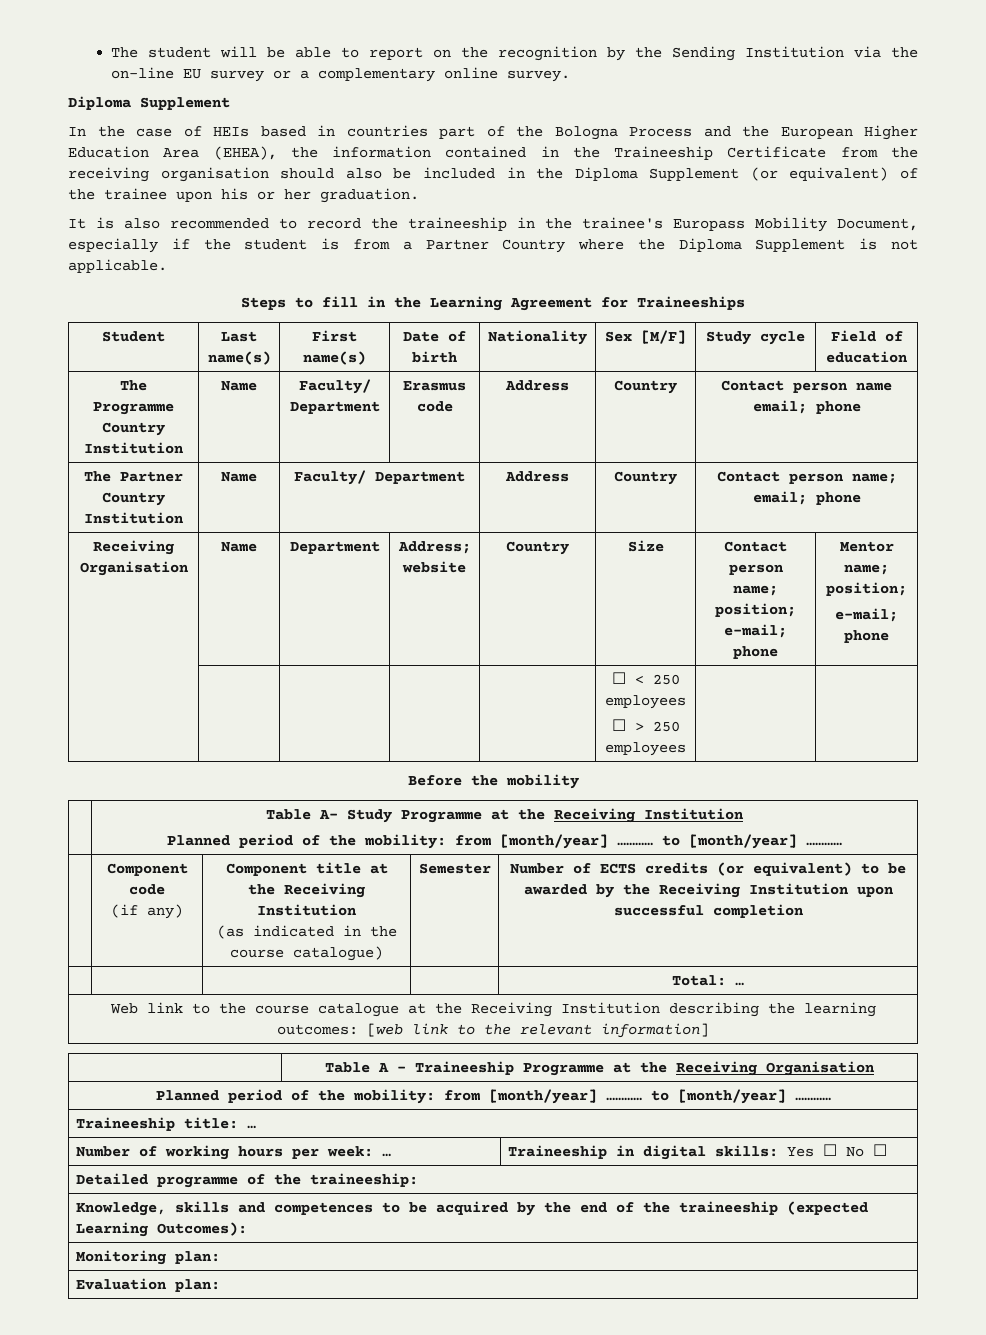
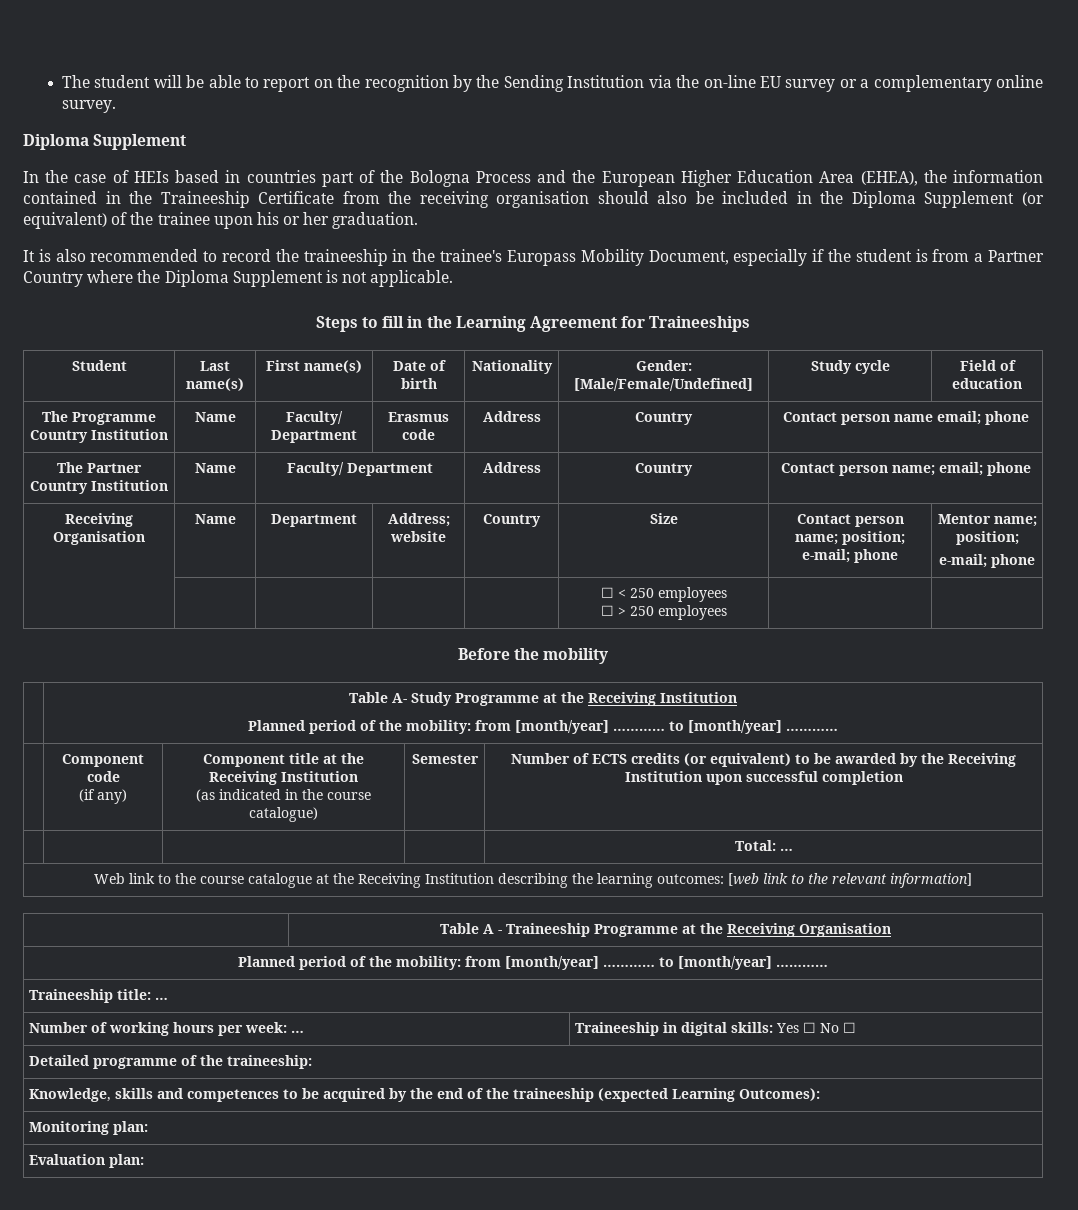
- Student | Last name(s) | First name(s) | Date of birth | Nationality | Sex [M/F] | Study cycle | Field of education
+ Student | Last name(s) | First name(s) | Date of birth | Nationality | Gender: [Male/Female/Undefined] | Study cycle | Field of education

